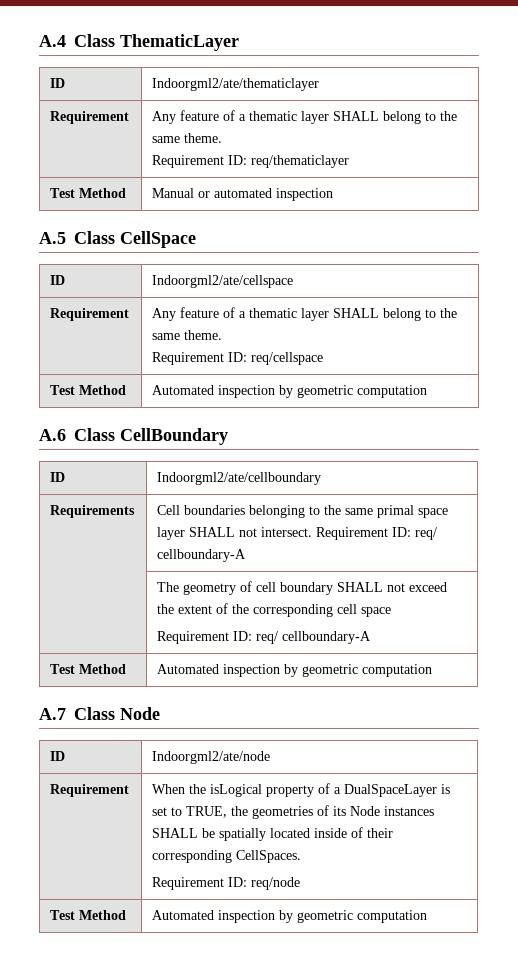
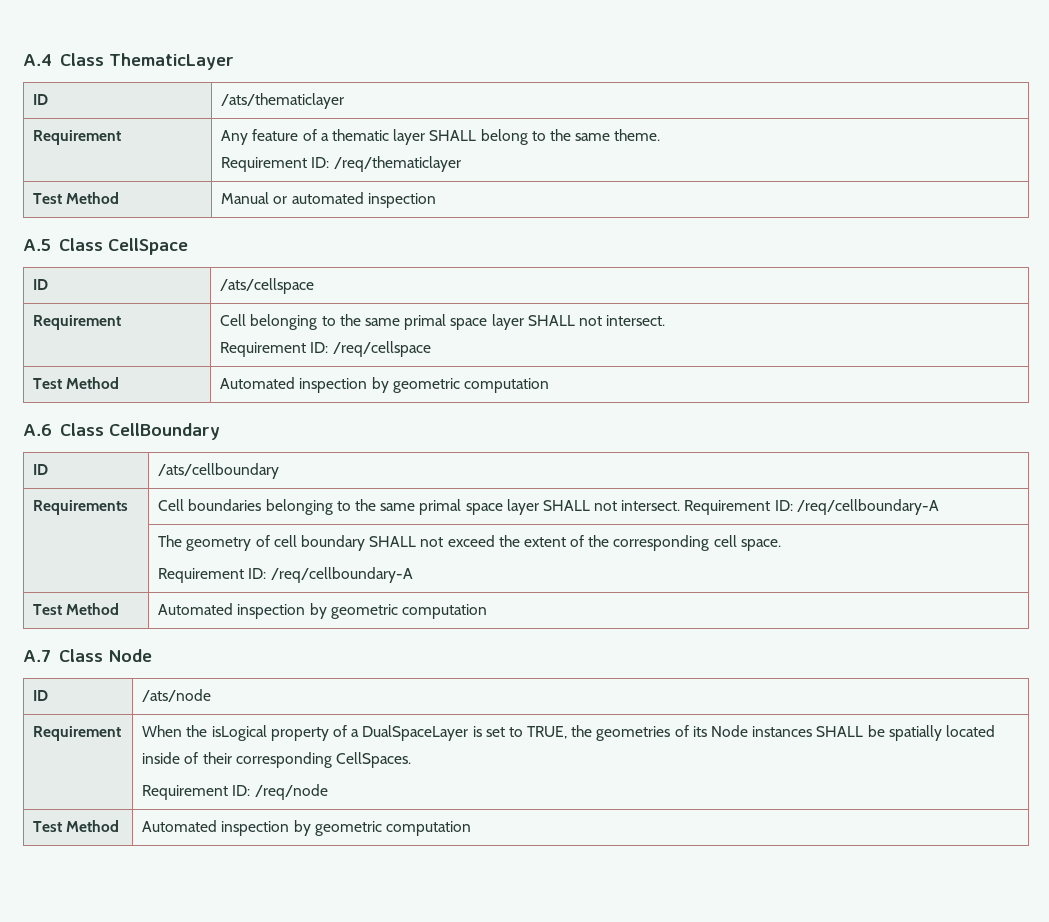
- ID | Indoorgml2/ate/thematiclayer
+ ID | /ats/thematiclayer
  Requirement | Any feature of a thematic layer SHALL belong to the same theme.
- Requirement ID: req/thematiclayer
+ Requirement ID: /req/thematiclayer
- ID | Indoorgml2/ate/cellspace
- Requirement | Any feature of a thematic layer SHALL belong to the same theme.
- Requirement ID: req/cellspace
+ ID | /ats/cellspace
+ Requirement | Cell belonging to the same primal space layer SHALL not intersect.
+ Requirement ID: /req/cellspace
- ID | Indoorgml2/ate/cellboundary
+ ID | /ats/cellboundary
- Requirements | Cell boundaries belonging to the same primal space layer SHALL not intersect. Requirement ID: req/ cellboundary-A
+ Requirements | Cell boundaries belonging to the same primal space layer SHALL not intersect. Requirement ID: /req/cellboundary-A
- | The geometry of cell boundary SHALL not exceed the extent of the corresponding cell space
- Requirement ID: req/ cellboundary-A
+ | The geometry of cell boundary SHALL not exceed the extent of the corresponding cell space.
+ Requirement ID: /req/cellboundary-A
- ID | Indoorgml2/ate/node
+ ID | /ats/node
  Requirement | When the isLogical property of a DualSpaceLayer is set to TRUE, the geometries of its Node instances SHALL be spatially located inside of their corresponding CellSpaces.
- Requirement ID: req/node
+ Requirement ID: /req/node

